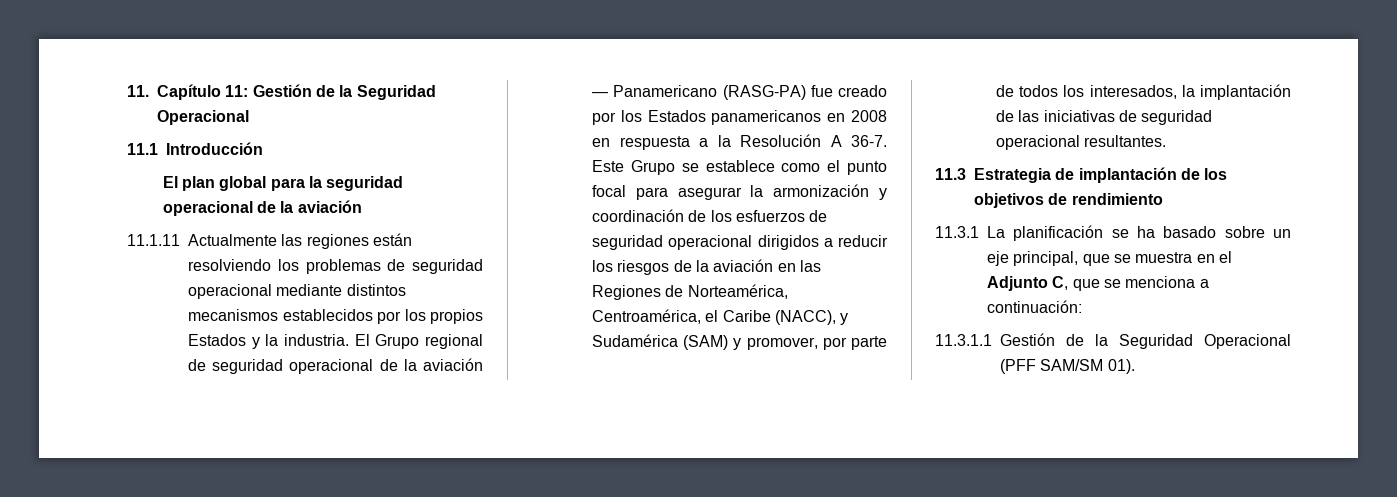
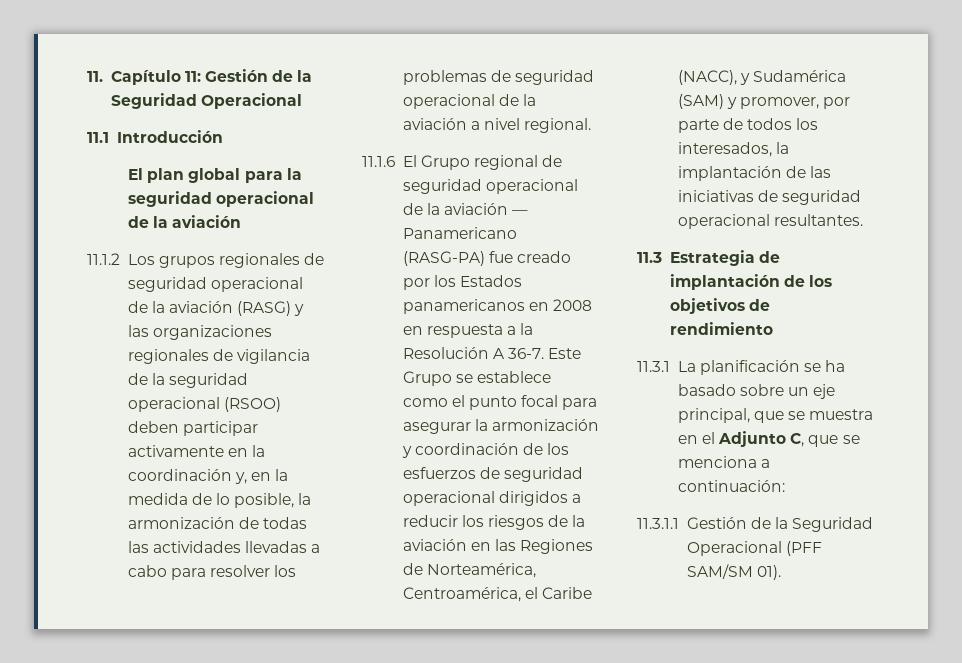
- 11.1.11 Actualmente las regiones están resolviendo los problemas de seguridad operacional mediante distintos mecanismos establecidos por los propios Estados y la industria. El Grupo regional de seguridad operacional de la aviación — Panamericano (RASG-PA) fue creado por los Estados panamericanos en 2008 en respuesta a la Resolución A 36-7.
+ 11.1.2 Los grupos regionales de seguridad operacional de la aviación (RASG) y las organizaciones regionales de vigilancia de la seguridad operacional (RSOO) deben participar activamente en la coordinación y, en la medida de lo posible, la armonización de todas las actividades llevadas a cabo para resolver los problemas de seguridad operacional de la aviación a nivel regional.
+ 11.1.6 El Grupo regional de seguridad operacional de la aviación — Panamericano (RASG-PA) fue creado por los Estados panamericanos en 2008 en respuesta a la Resolución A 36-7.

